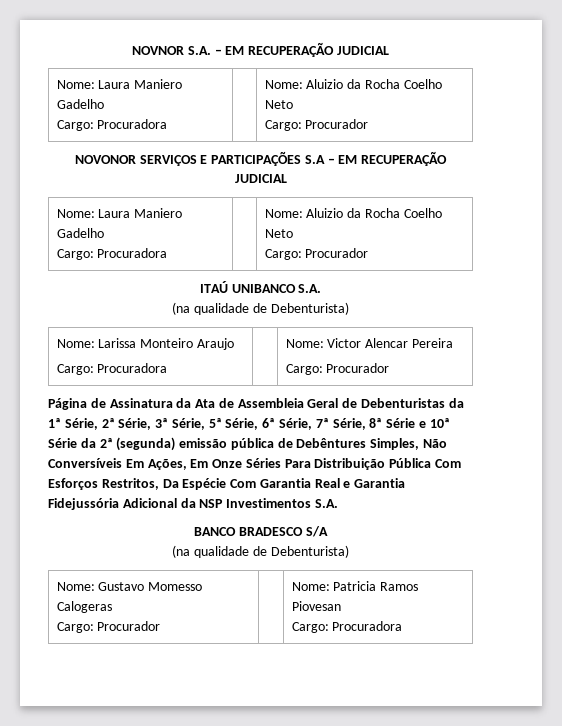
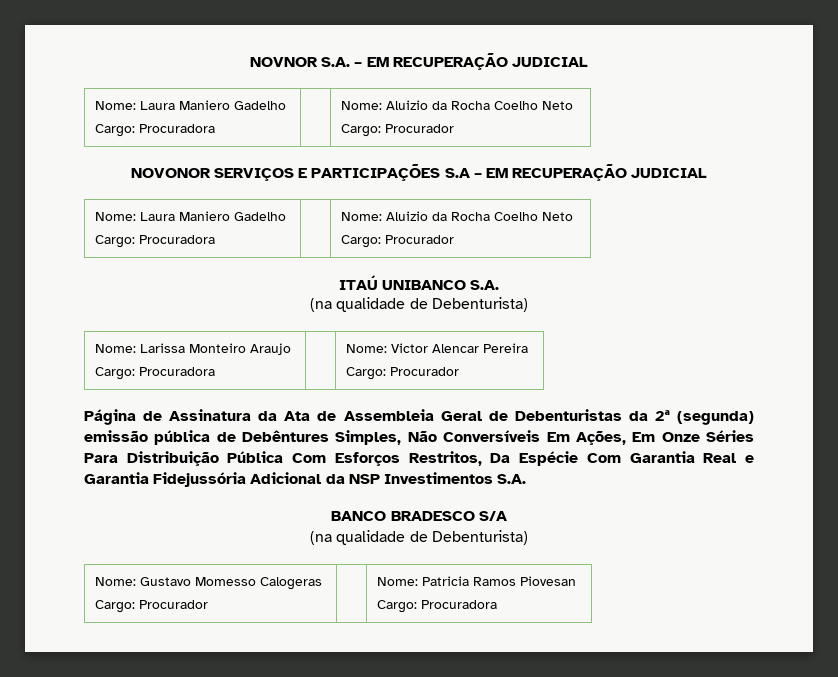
- Página de Assinatura da Ata de Assembleia Geral de Debenturistas da 1ª Série, 2ª Série, 3ª Série, 5ª Série, 6ª Série, 7ª Série, 8ª Série e 10ª Série da 2ª (segunda) emissão pública de Debêntures Simples, Não Conversíveis Em Ações, Em Onze Séries Para Distribuição Pública Com Esforços Restritos, Da Espécie Com Garantia Real e Garantia Fidejussória Adicional da NSP Investimentos S.A.
+ Página de Assinatura da Ata de Assembleia Geral de Debenturistas da 2ª (segunda) emissão pública de Debêntures Simples, Não Conversíveis Em Ações, Em Onze Séries Para Distribuição Pública Com Esforços Restritos, Da Espécie Com Garantia Real e Garantia Fidejussória Adicional da NSP Investimentos S.A.

